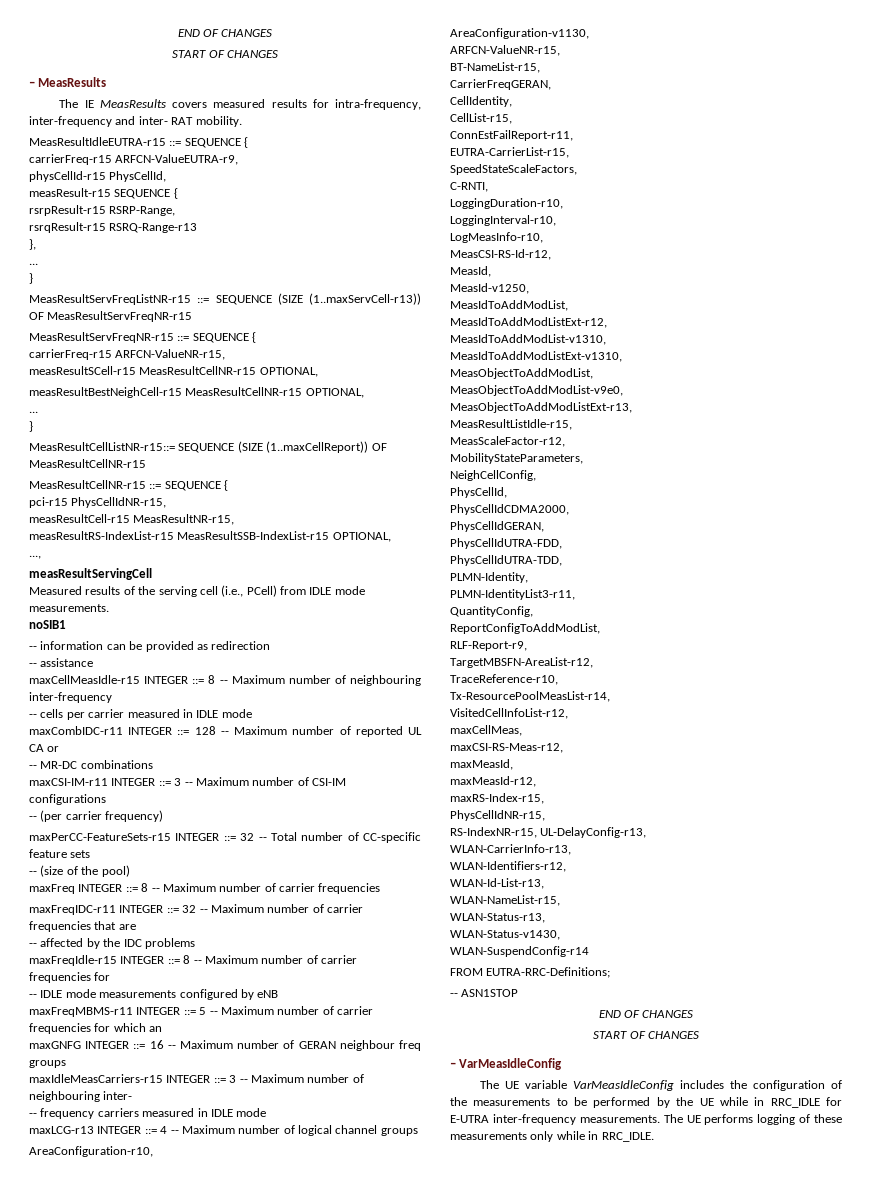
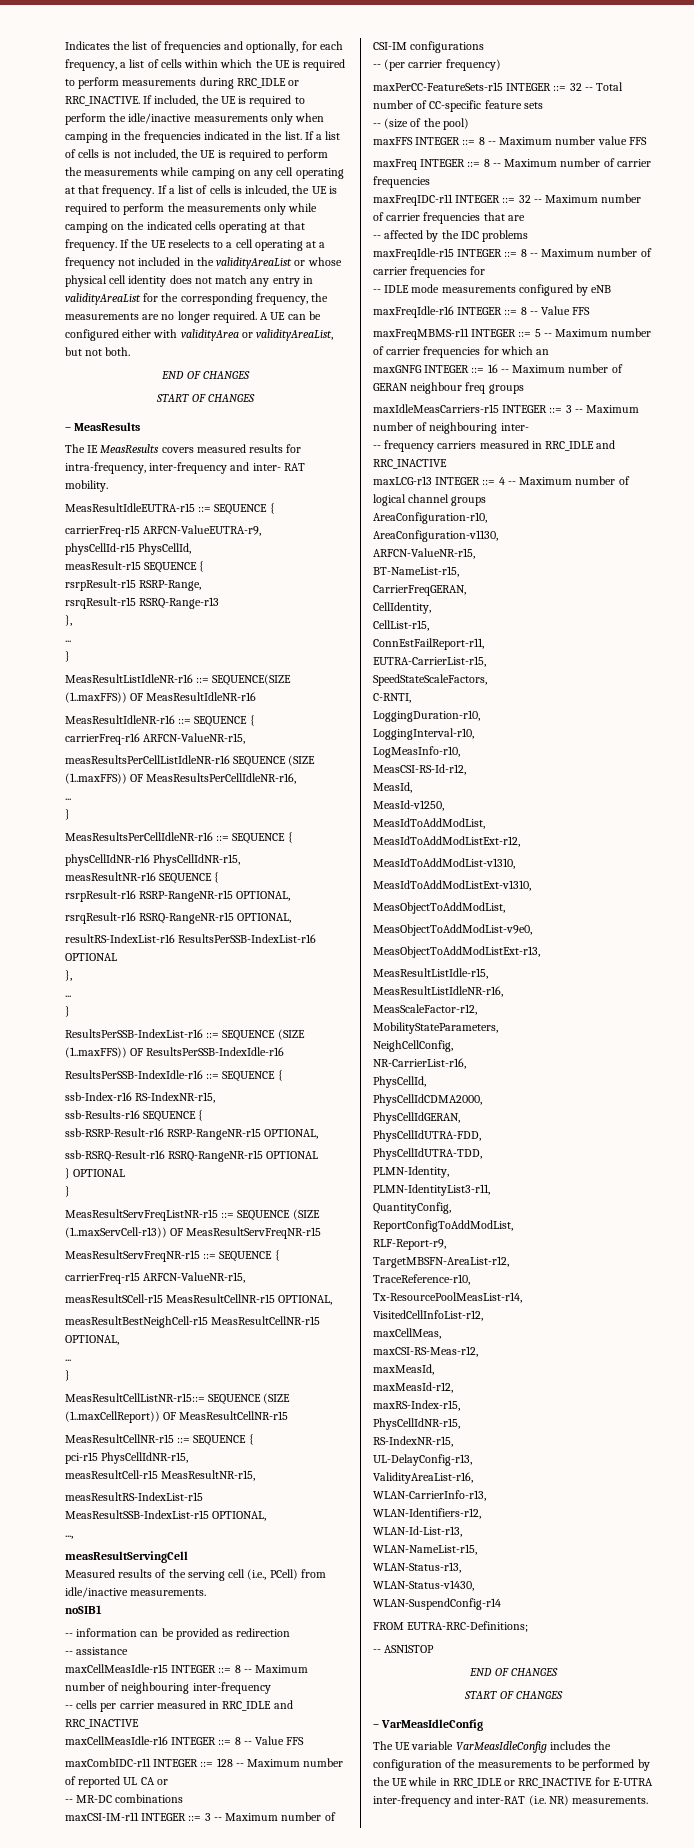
+ Indicates the list of frequencies and optionally, for each frequency, a list of cells within which the UE is required to perform measurements during RRC_IDLE or RRC_INACTIVE. If included, the UE is required to perform the idle/inactive measurements only when camping in the frequencies indicated in the list. If a list of cells is not included, the UE is required to perform the measurements while camping on any cell operating at that frequency. If a list of cells is inlcuded, the UE is required to perform the measurements only while camping on the indicated cells operating at that frequency. If the UE reselects to a cell operating at a frequency not included in the validityAreaList or whose physical cell identity does not match any entry in validityAreaList for the corresponding frequency, the measurements are no longer required. A UE can be configured either with validityArea or validityAreaList, but not both.
+ MeasResultListIdleNR-r16 ::= SEQUENCE(SIZE (1..maxFFS)) OF MeasResultIdleNR-r16
+ MeasResultIdleNR-r16 ::= SEQUENCE {
+ carrierFreq-r16 ARFCN-ValueNR-r15,
+ measResultsPerCellListIdleNR-r16 SEQUENCE (SIZE (1..maxFFS)) OF MeasResultsPerCellIdleNR-r16,
+ ...
+ }
+ MeasResultsPerCellIdleNR-r16 ::= SEQUENCE {
+ physCellIdNR-r16 PhysCellIdNR-r15,
+ measResultNR-r16 SEQUENCE {
+ rsrpResult-r16 RSRP-RangeNR-r15 OPTIONAL,
+ rsrqResult-r16 RSRQ-RangeNR-r15 OPTIONAL,
+ resultRS-IndexList-r16 ResultsPerSSB-IndexList-r16 OPTIONAL
+ },
+ ...
+ }
+ ResultsPerSSB-IndexList-r16 ::= SEQUENCE (SIZE (1..maxFFS)) OF ResultsPerSSB-IndexIdle-r16
+ ResultsPerSSB-IndexIdle-r16 ::= SEQUENCE {
+ ssb-Index-r16 RS-IndexNR-r15,
+ ssb-Results-r16 SEQUENCE {
+ ssb-RSRP-Result-r16 RSRP-RangeNR-r15 OPTIONAL,
+ ssb-RSRQ-Result-r16 RSRQ-RangeNR-r15 OPTIONAL
+ } OPTIONAL
+ }
- Measured results of the serving cell (i.e., PCell) from IDLE mode measurements.
+ Measured results of the serving cell (i.e., PCell) from idle/inactive measurements.
- -- cells per carrier measured in IDLE mode
+ -- cells per carrier measured in RRC_IDLE and RRC_INACTIVE
+ maxCellMeasIdle-r16 INTEGER ::= 8 -- Value FFS
+ maxFFS INTEGER ::= 8 -- Maximum number value FFS
+ maxFreqIdle-r16 INTEGER ::= 8 -- Value FFS
- -- frequency carriers measured in IDLE mode
+ -- frequency carriers measured in RRC_IDLE and RRC_INACTIVE
+ MeasResultListIdleNR-r16,
+ NR-CarrierList-r16,
  maxRS-Index-r15,
  PhysCellIdNR-r15,
- RS-IndexNR-r15, UL-DelayConfig-r13,
+ RS-IndexNR-r15,
+ UL-DelayConfig-r13,
+ ValidityAreaList-r16,
- The UE variable VarMeasIdleConfig includes the configuration of the measurements to be performed by the UE while in RRC_IDLE for E-UTRA inter-frequency measurements. The UE performs logging of these measurements only while in RRC_IDLE.
+ The UE variable VarMeasIdleConfig includes the configuration of the measurements to be performed by the UE while in RRC_IDLE or RRC_INACTIVE for E-UTRA inter-frequency and inter-RAT (i.e. NR) measurements.

